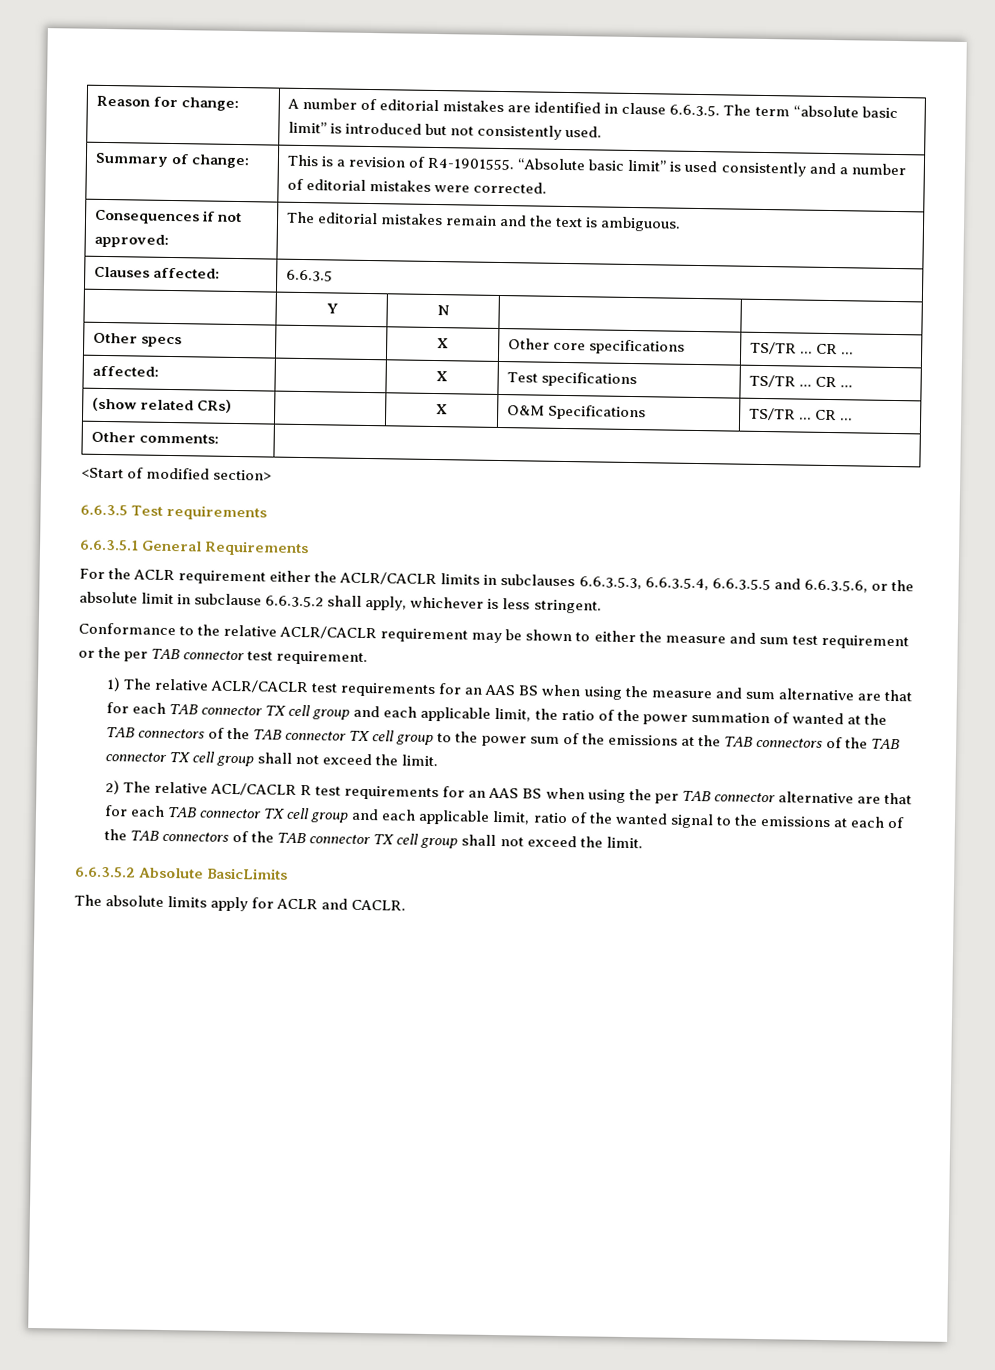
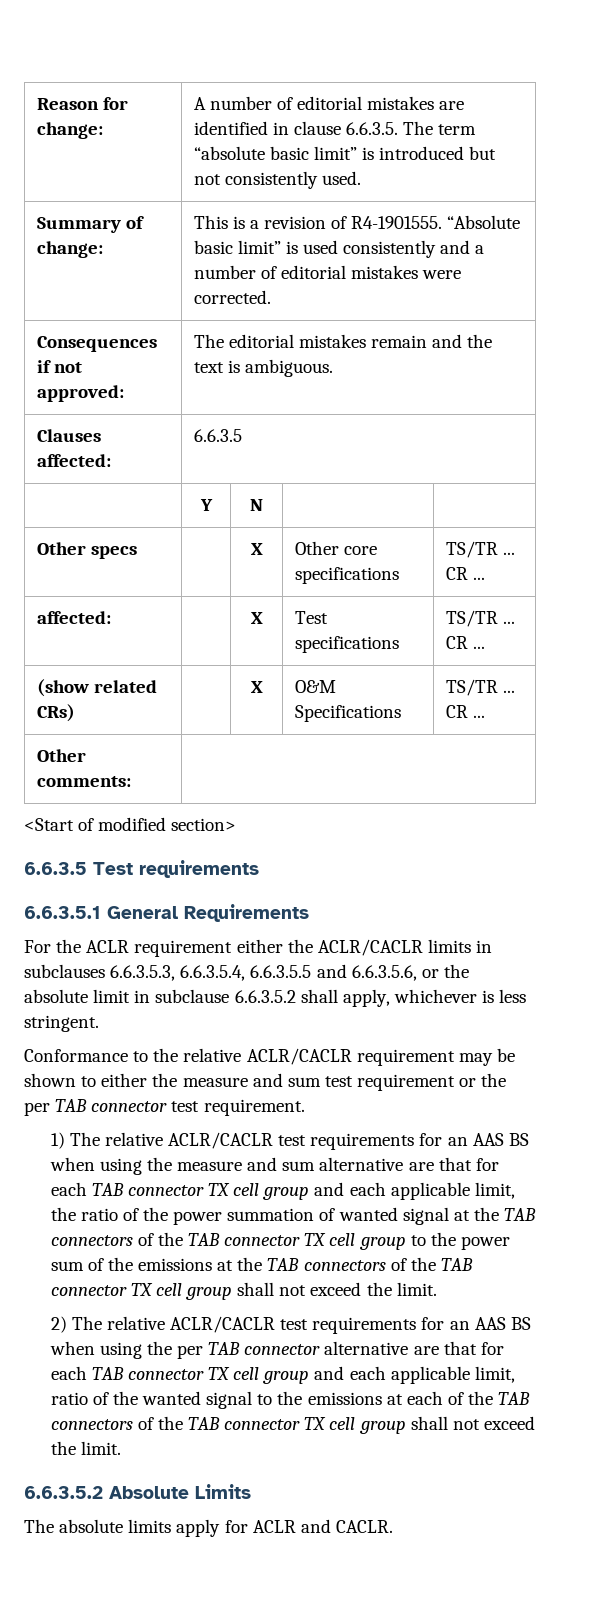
- 1) The relative ACLR/CACLR test requirements for an AAS BS when using the measure and sum alternative are that for each TAB connector TX cell group and each applicable limit, the ratio of the power summation of wanted at the TAB connectors of the TAB connector TX cell group to the power sum of the emissions at the TAB connectors of the TAB connector TX cell group shall not exceed the limit.
+ 1) The relative ACLR/CACLR test requirements for an AAS BS when using the measure and sum alternative are that for each TAB connector TX cell group and each applicable limit, the ratio of the power summation of wanted signal at the TAB connectors of the TAB connector TX cell group to the power sum of the emissions at the TAB connectors of the TAB connector TX cell group shall not exceed the limit.
- 2) The relative ACL/CACLR R test requirements for an AAS BS when using the per TAB connector alternative are that for each TAB connector TX cell group and each applicable limit, ratio of the wanted signal to the emissions at each of the TAB connectors of the TAB connector TX cell group shall not exceed the limit.
+ 2) The relative ACLR/CACLR test requirements for an AAS BS when using the per TAB connector alternative are that for each TAB connector TX cell group and each applicable limit, ratio of the wanted signal to the emissions at each of the TAB connectors of the TAB connector TX cell group shall not exceed the limit.
- 6.6.3.5.2 Absolute BasicLimits
+ 6.6.3.5.2 Absolute Limits

